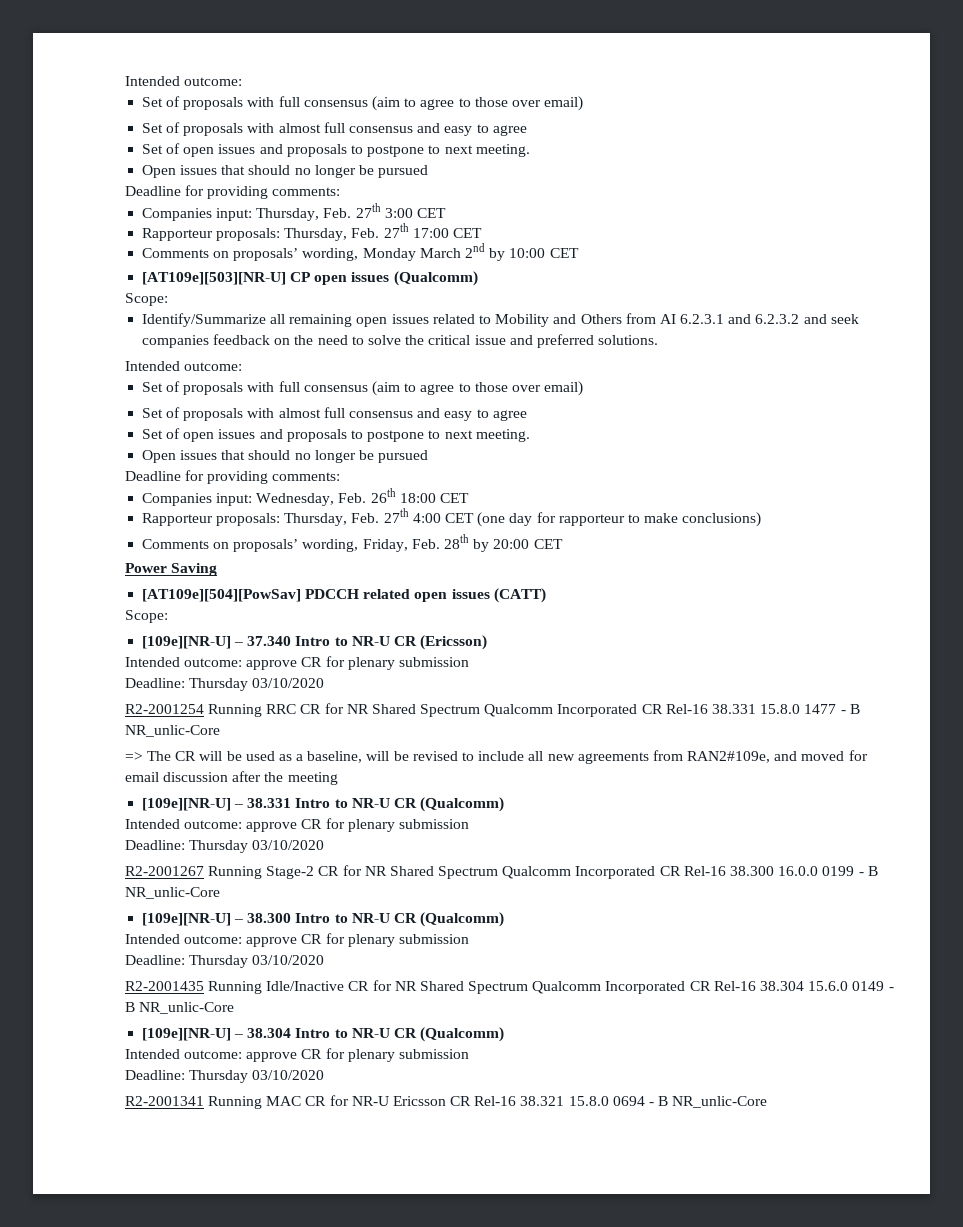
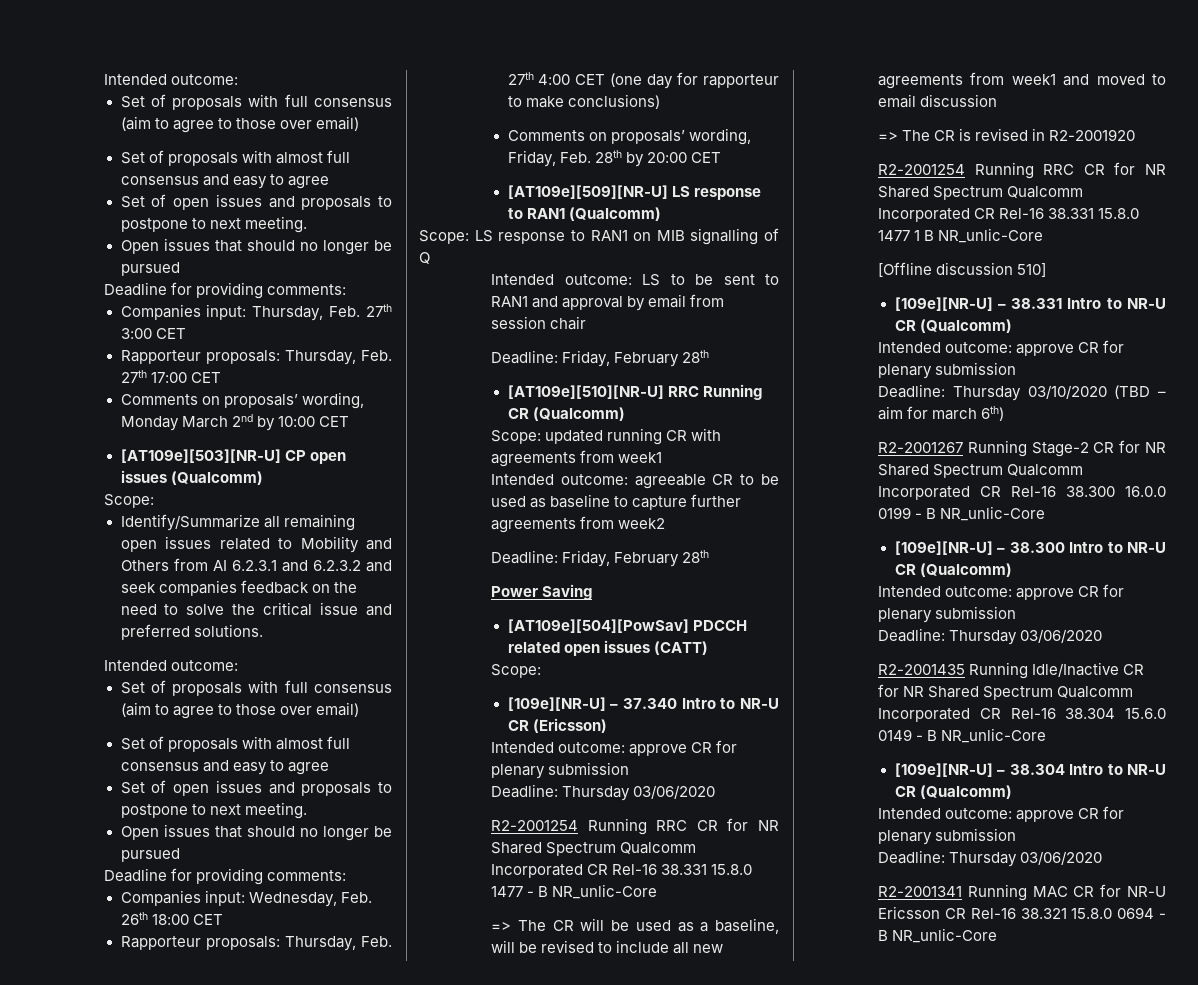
+ [AT109e][509][NR-U] LS response to RAN1 (Qualcomm)
+ Scope: LS response to RAN1 on MIB signalling of Q
+ Intended outcome: LS to be sent to RAN1 and approval by email from session chair
+ Deadline: Friday, February 28th
+ [AT109e][510][NR-U] RRC Running CR (Qualcomm)
+ Scope: updated running CR with agreements from week1
+ Intended outcome: agreeable CR to be used as baseline to capture further agreements from week2
+ Deadline: Friday, February 28th
  [109e][NR-U] – 37.340 Intro to NR-U CR (Ericsson)
  Intended outcome: approve CR for plenary submission
- Deadline: Thursday 03/10/2020
+ Deadline: Thursday 03/06/2020
- => The CR will be used as a baseline, will be revised to include all new agreements from RAN2#109e, and moved for email discussion after the meeting
+ => The CR will be used as a baseline, will be revised to include all new agreements from week1 and moved to email discussion
+ => The CR is revised in R2-2001920
+ R2-2001254 Running RRC CR for NR Shared Spectrum Qualcomm Incorporated CR Rel-16 38.331 15.8.0 1477 1 B NR_unlic-Core
+ [Offline discussion 510]
  [109e][NR-U] – 38.331 Intro to NR-U CR (Qualcomm)
  Intended outcome: approve CR for plenary submission
- Deadline: Thursday 03/10/2020
+ Deadline: Thursday 03/10/2020 (TBD – aim for march 6th)
  [109e][NR-U] – 38.300 Intro to NR-U CR (Qualcomm)
  Intended outcome: approve CR for plenary submission
- Deadline: Thursday 03/10/2020
+ Deadline: Thursday 03/06/2020
  [109e][NR-U] – 38.304 Intro to NR-U CR (Qualcomm)
  Intended outcome: approve CR for plenary submission
- Deadline: Thursday 03/10/2020
+ Deadline: Thursday 03/06/2020

